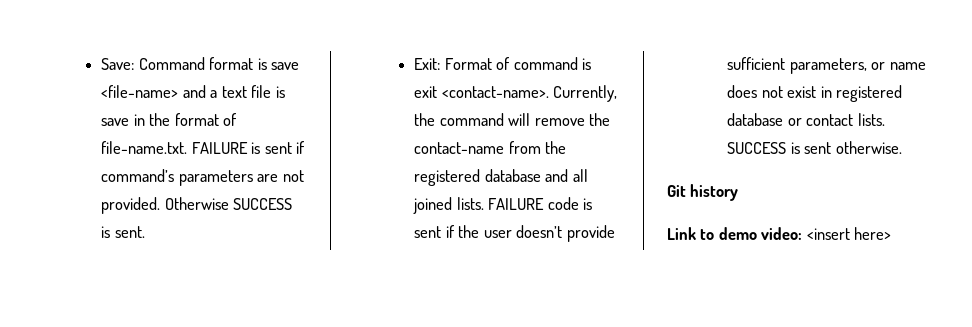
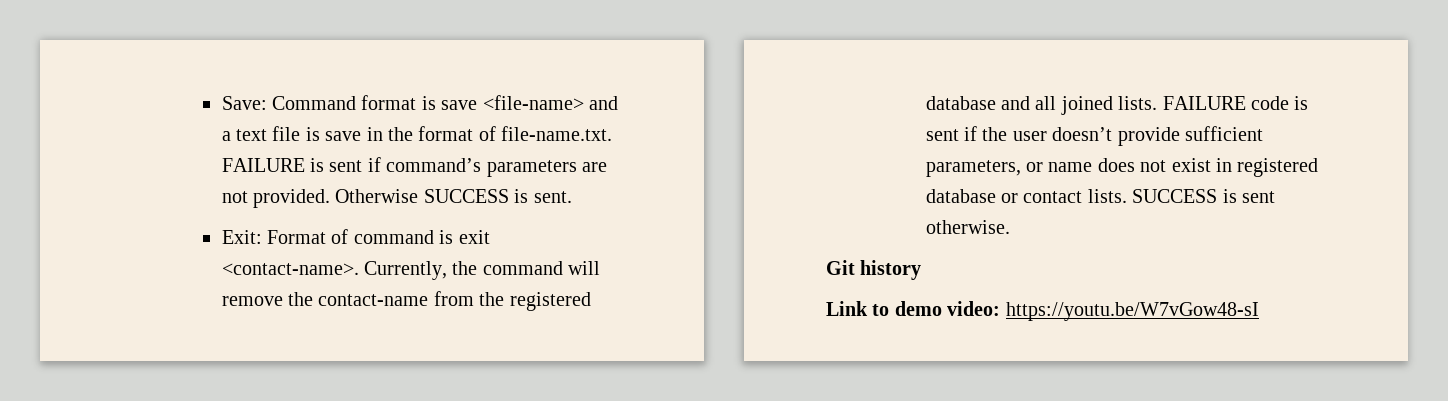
- Link to demo video: <insert here>
+ Link to demo video: https://youtu.be/W7vGow48-sI

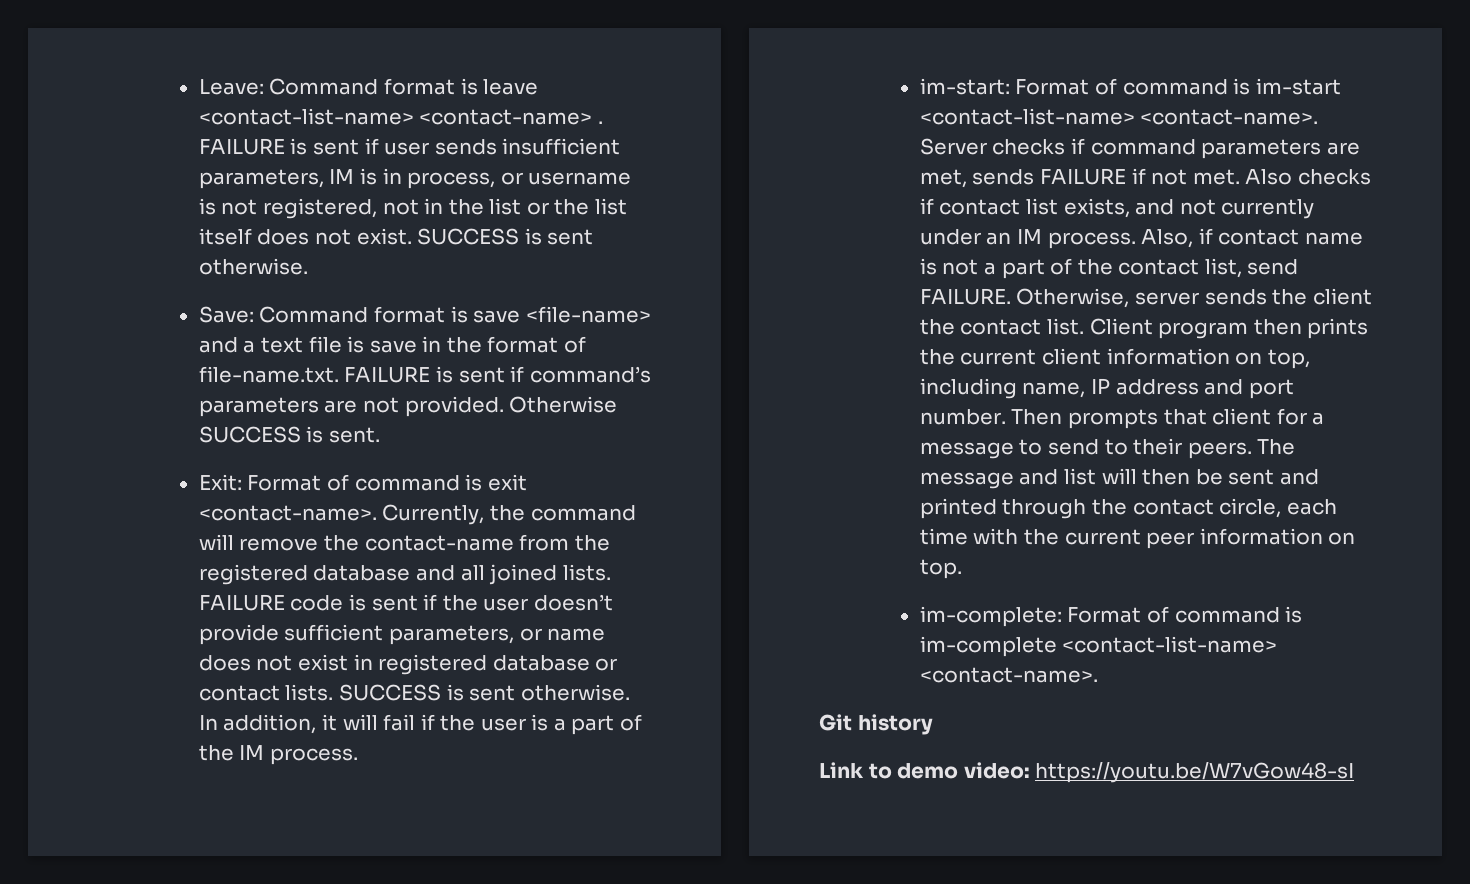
+ Leave: Command format is leave <contact-list-name> <contact-name> . FAILURE is sent if user sends insufficient parameters, IM is in process, or username is not registered, not in the list or the list itself does not exist. SUCCESS is sent otherwise.
+ In addition, it will fail if the user is a part of the IM process.
+ im-start: Format of command is im-start <contact-list-name> <contact-name>. Server checks if command parameters are met, sends FAILURE if not met. Also checks if contact list exists, and not currently under an IM process. Also, if contact name is not a part of the contact list, send FAILURE. Otherwise, server sends the client the contact list. Client program then prints the current client information on top, including name, IP address and port number. Then prompts that client for a message to send to their peers. The message and list will then be sent and printed through the contact circle, each time with the current peer information on top.
+ im-complete: Format of command is im-complete <contact-list-name> <contact-name>.

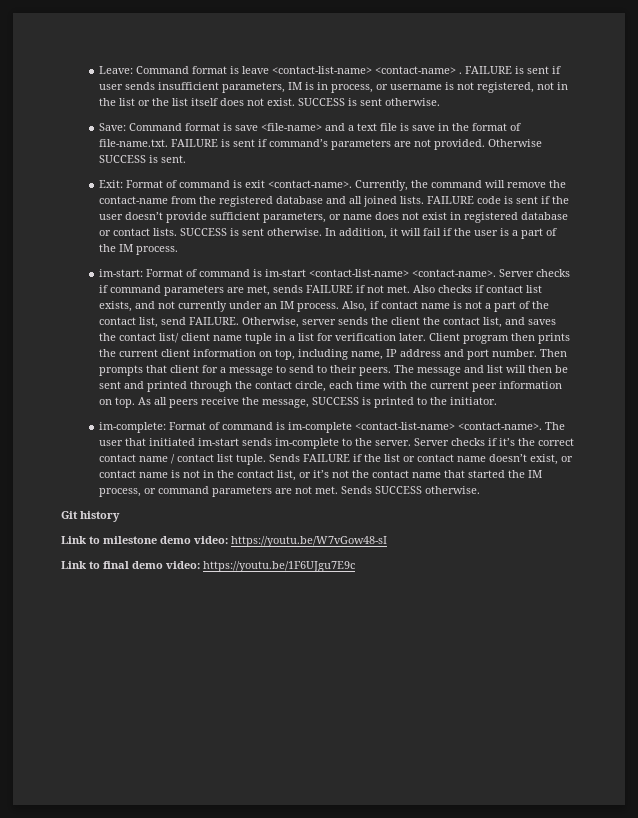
- Otherwise, server sends the client the contact list.
+ Otherwise, server sends the client the contact list, and saves the contact list/ client name tuple in a list for verification later.
+ As all peers receive the message, SUCCESS is printed to the initiator.
+ The user that initiated im-start sends im-complete to the server. Server checks if it’s the correct contact name / contact list tuple. Sends FAILURE if the list or contact name doesn’t exist, or contact name is not in the contact list, or it’s not the contact name that started the IM process, or command parameters are not met. Sends SUCCESS otherwise.
- Link to demo video: https://youtu.be/W7vGow48-sI
+ Link to milestone demo video: https://youtu.be/W7vGow48-sI
+ Link to final demo video: https://youtu.be/1F6UJgu7E9c

